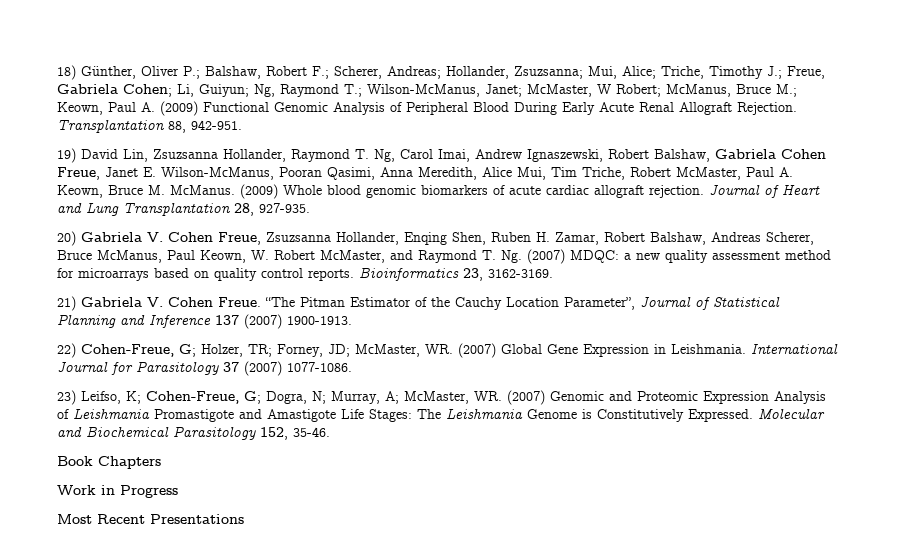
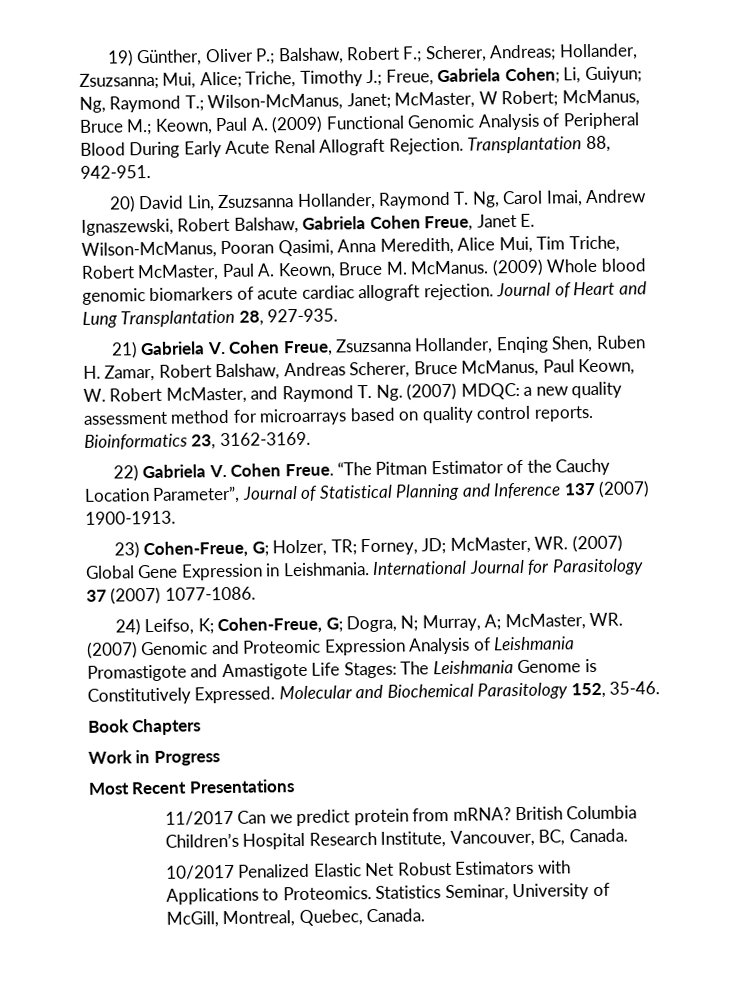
- 18) Günther, Oliver P.; Balshaw, Robert F.; Scherer, Andreas; Hollander, Zsuzsanna; Mui, Alice; Triche, Timothy J.; Freue, Gabriela Cohen; Li, Guiyun; Ng, Raymond T.; Wilson-McManus, Janet; McMaster, W Robert; McManus, Bruce M.; Keown, Paul A. (2009) Functional Genomic Analysis of Peripheral Blood During Early Acute Renal Allograft Rejection.
+ 19) Günther, Oliver P.; Balshaw, Robert F.; Scherer, Andreas; Hollander, Zsuzsanna; Mui, Alice; Triche, Timothy J.; Freue, Gabriela Cohen; Li, Guiyun; Ng, Raymond T.; Wilson-McManus, Janet; McMaster, W Robert; McManus, Bruce M.; Keown, Paul A. (2009) Functional Genomic Analysis of Peripheral Blood During Early Acute Renal Allograft Rejection.
- 19) David Lin, Zsuzsanna Hollander, Raymond T. Ng, Carol Imai, Andrew Ignaszewski, Robert Balshaw, Gabriela Cohen Freue, Janet E. Wilson-McManus, Pooran Qasimi, Anna Meredith, Alice Mui, Tim Triche, Robert McMaster, Paul A. Keown, Bruce M. McManus.
+ 20) David Lin, Zsuzsanna Hollander, Raymond T. Ng, Carol Imai, Andrew Ignaszewski, Robert Balshaw, Gabriela Cohen Freue, Janet E. Wilson-McManus, Pooran Qasimi, Anna Meredith, Alice Mui, Tim Triche, Robert McMaster, Paul A. Keown, Bruce M. McManus.
- 20) Gabriela V. Cohen Freue, Zsuzsanna Hollander, Enqing Shen, Ruben H. Zamar, Robert Balshaw, Andreas Scherer, Bruce McManus, Paul Keown, W. Robert McMaster, and Raymond T. Ng. (2007) MDQC: a new quality assessment method for microarrays based on quality control reports.
+ 21) Gabriela V. Cohen Freue, Zsuzsanna Hollander, Enqing Shen, Ruben H. Zamar, Robert Balshaw, Andreas Scherer, Bruce McManus, Paul Keown, W. Robert McMaster, and Raymond T. Ng. (2007) MDQC: a new quality assessment method for microarrays based on quality control reports.
- 21) Gabriela V. Cohen Freue.
+ 22) Gabriela V. Cohen Freue.
- 22) Cohen-Freue, G; Holzer, TR; Forney, JD; McMaster, WR. (2007) Global Gene Expression in Leishmania.
+ 23) Cohen-Freue, G; Holzer, TR; Forney, JD; McMaster, WR. (2007) Global Gene Expression in Leishmania.
- 23) Leifso, K; Cohen-Freue, G; Dogra, N; Murray, A; McMaster, WR. (2007) Genomic and Proteomic Expression Analysis of Leishmania Promastigote and Amastigote Life Stages: The Leishmania Genome is Constitutively Expressed.
+ 24) Leifso, K; Cohen-Freue, G; Dogra, N; Murray, A; McMaster, WR. (2007) Genomic and Proteomic Expression Analysis of Leishmania Promastigote and Amastigote Life Stages: The Leishmania Genome is Constitutively Expressed.
+ 11/2017 Can we predict protein from mRNA? British Columbia Children’s Hospital Research Institute, Vancouver, BC, Canada.
+ 10/2017 Penalized Elastic Net Robust Estimators with Applications to Proteomics. Statistics Seminar, University of McGill, Montreal, Quebec, Canada.

